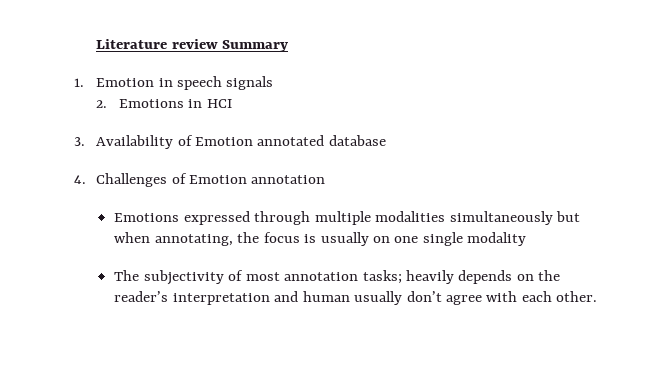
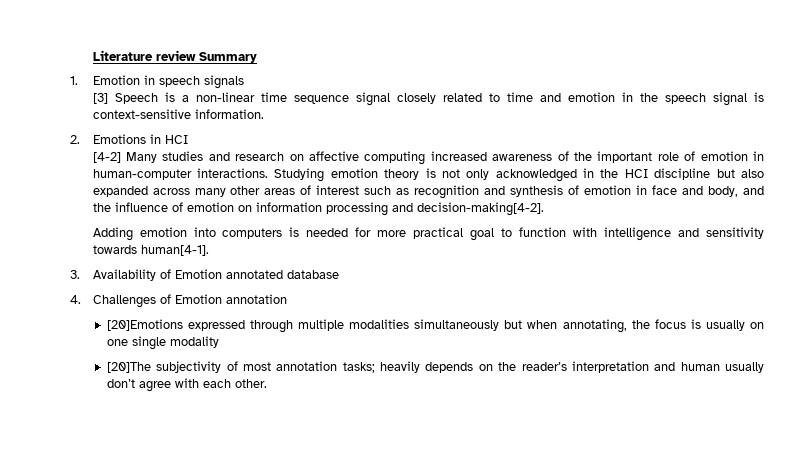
+ [3] Speech is a non-linear time sequence signal closely related to time and emotion in the speech signal is context-sensitive information.
  2. Emotions in HCI
+ [4-2] Many studies and research on affective computing increased awareness of the important role of emotion in human-computer interactions. Studying emotion theory is not only acknowledged in the HCI discipline but also expanded across many other areas of interest such as recognition and synthesis of emotion in face and body, and the influence of emotion on information processing and decision-making[4-2].
+ Adding emotion into computers is needed for more practical goal to function with intelligence and sensitivity towards human[4-1].
- Emotions expressed through multiple modalities simultaneously but when annotating, the focus is usually on one single modality
+ [20]Emotions expressed through multiple modalities simultaneously but when annotating, the focus is usually on one single modality
- The subjectivity of most annotation tasks; heavily depends on the reader’s interpretation and human usually don’t agree with each other.
+ [20]The subjectivity of most annotation tasks; heavily depends on the reader’s interpretation and human usually don’t agree with each other.

